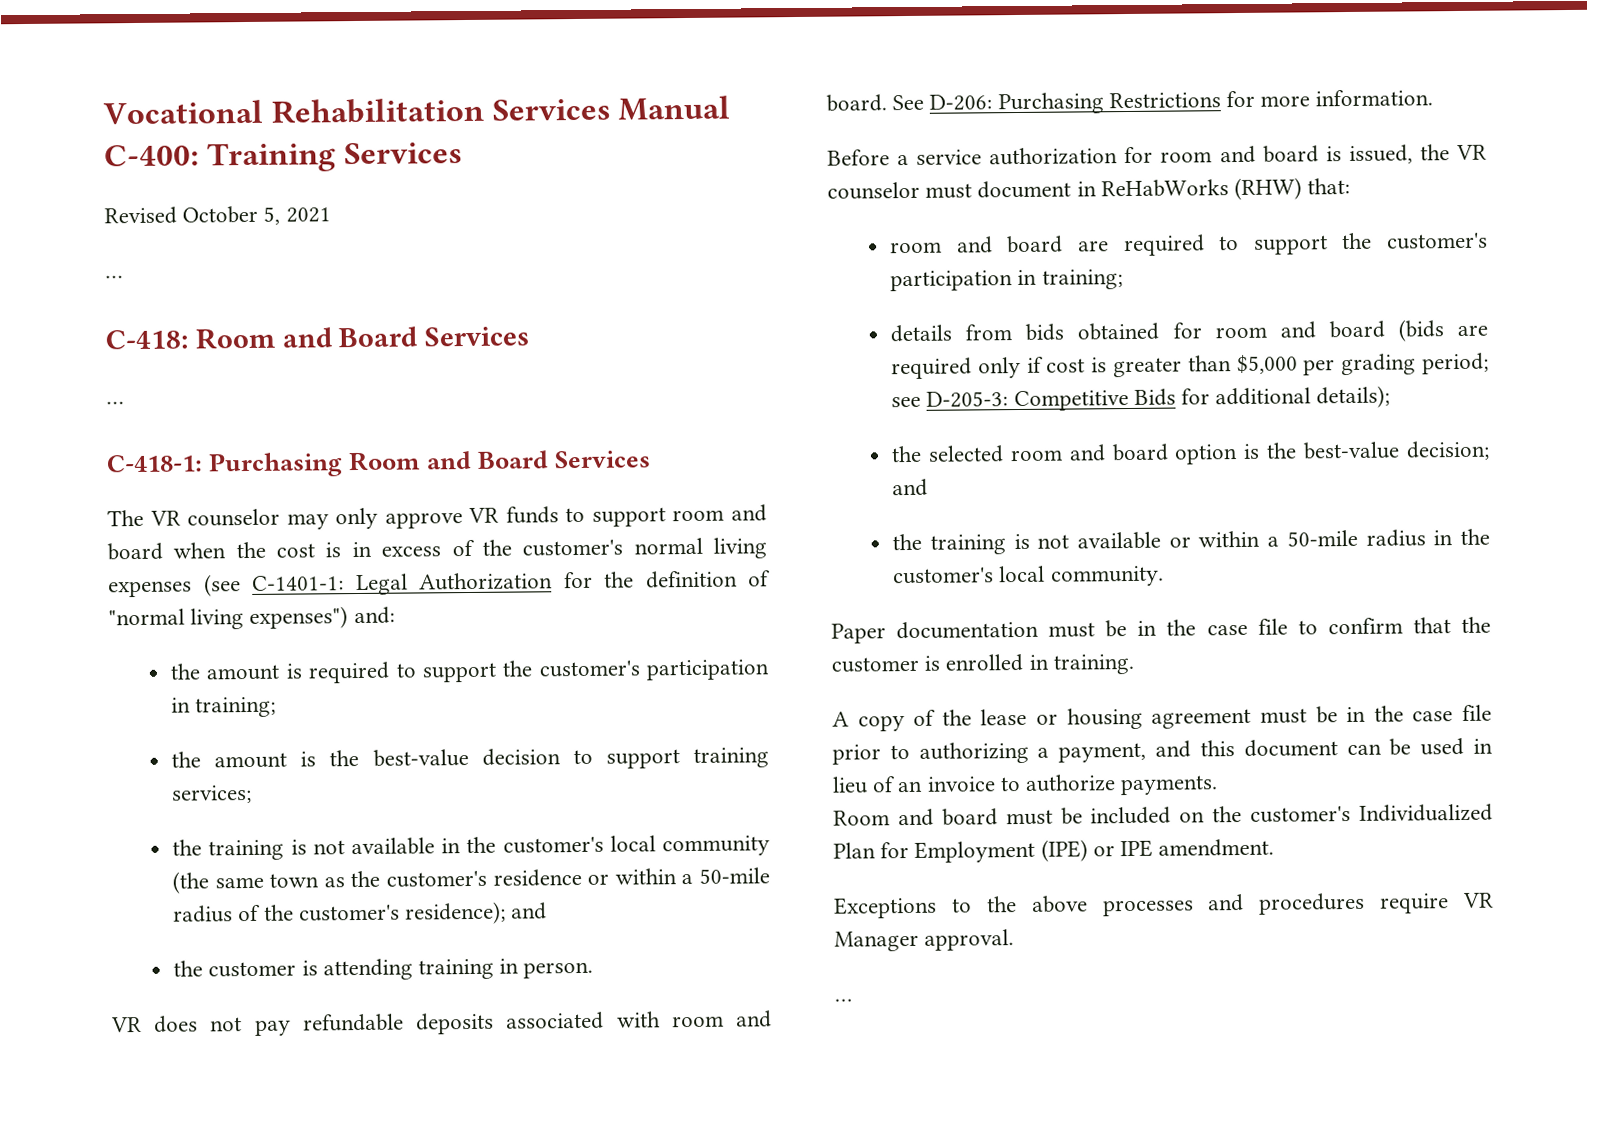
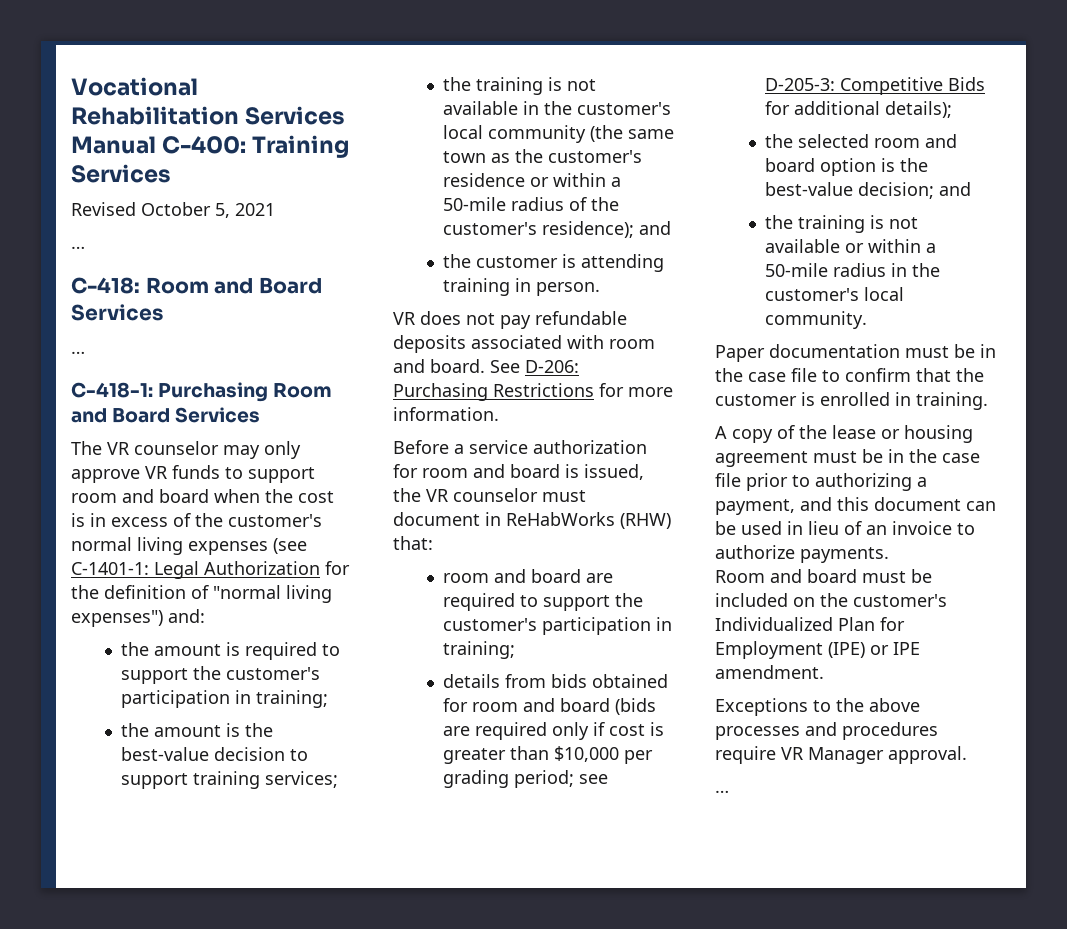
- details from bids obtained for room and board (bids are required only if cost is greater than $5,000 per grading period; see D-205-3: Competitive Bids for additional details);
+ details from bids obtained for room and board (bids are required only if cost is greater than $10,000 per grading period; see D-205-3: Competitive Bids for additional details);

